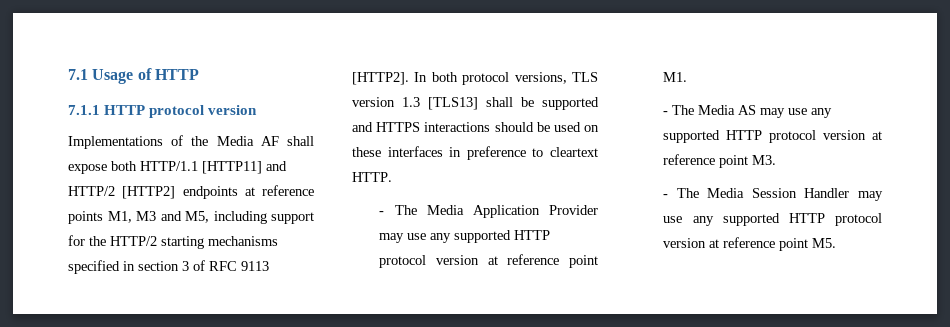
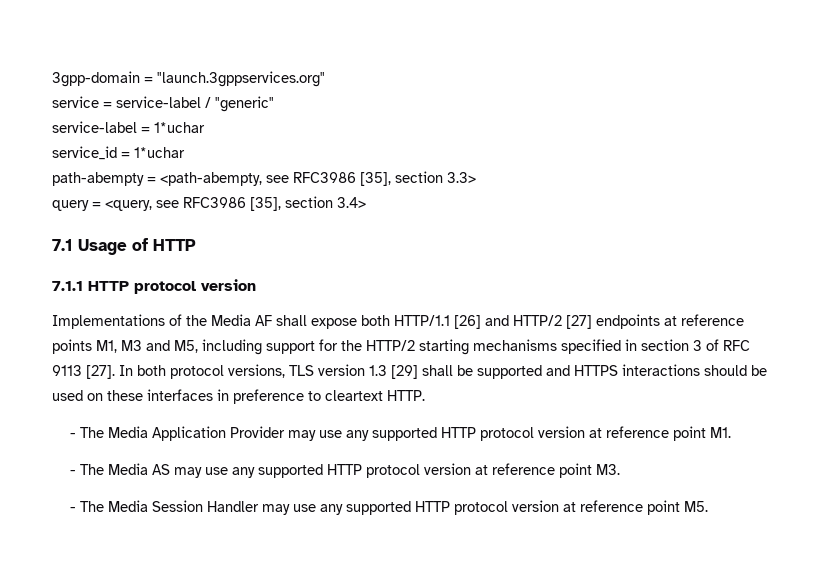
+ 3gpp-domain = "launch.3gppservices.org"
+ service = service-label / "generic"
+ service-label = 1*uchar
+ service_id = 1*uchar
+ path-abempty = <path-abempty, see RFC3986 [35], section 3.3>
+ query = <query, see RFC3986 [35], section 3.4>
- Implementations of the Media AF shall expose both HTTP/1.1 [HTTP11] and HTTP/2 [HTTP2] endpoints at reference points M1, M3 and M5, including support for the HTTP/2 starting mechanisms specified in section 3 of RFC 9113 [HTTP2].
+ Implementations of the Media AF shall expose both HTTP/1.1 [26] and HTTP/2 [27] endpoints at reference points M1, M3 and M5, including support for the HTTP/2 starting mechanisms specified in section 3 of RFC 9113 [27].
- In both protocol versions, TLS version 1.3 [TLS13] shall be supported and HTTPS interactions should be used on these interfaces in preference to cleartext HTTP.
+ In both protocol versions, TLS version 1.3 [29] shall be supported and HTTPS interactions should be used on these interfaces in preference to cleartext HTTP.

